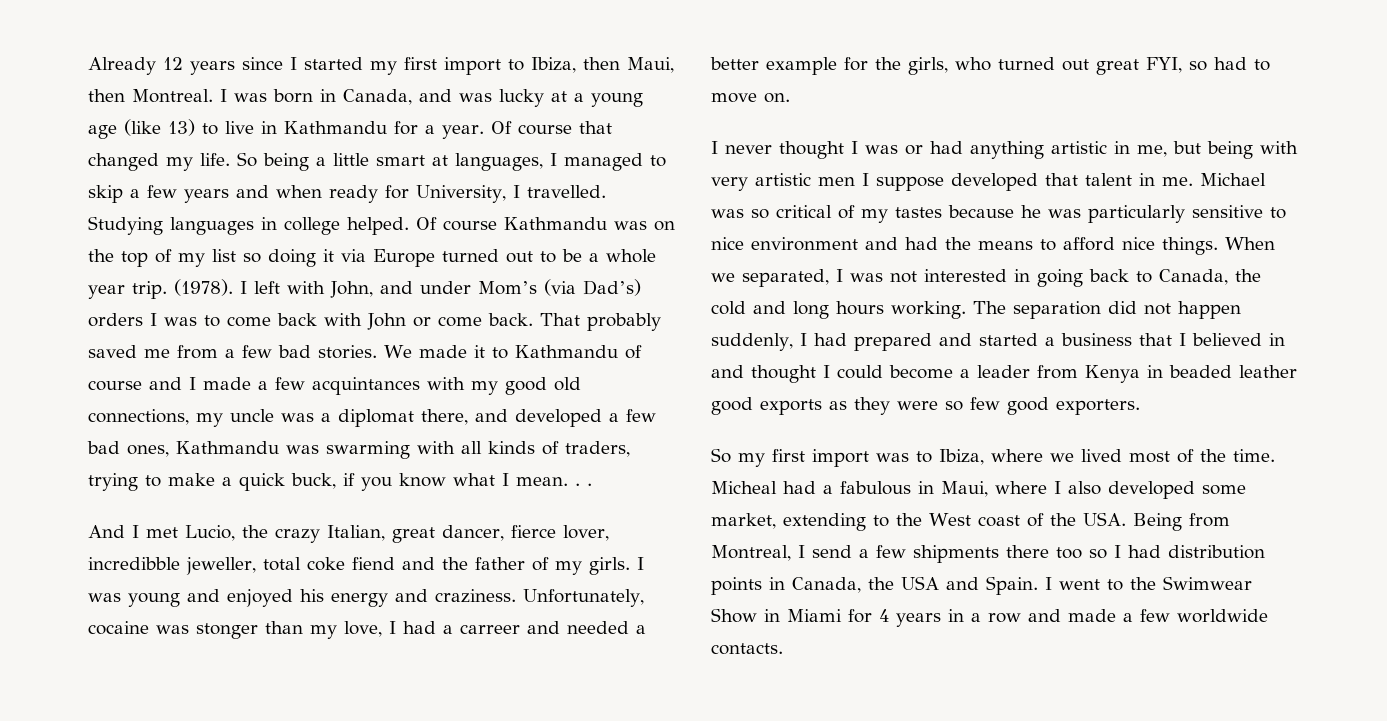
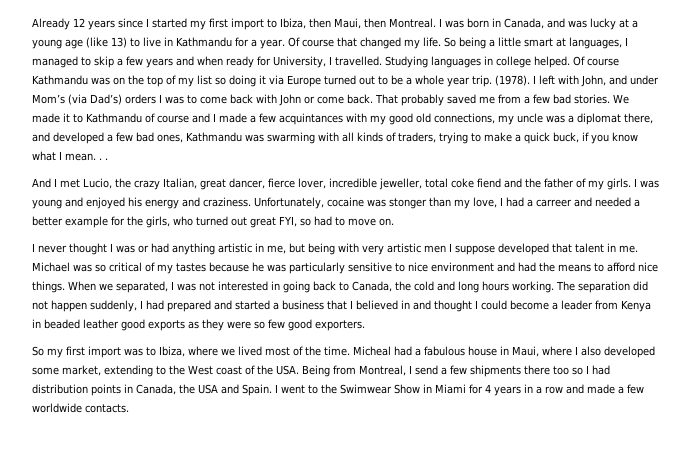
- And I met Lucio, the crazy Italian, great dancer, fierce lover, incredibble jeweller, total coke fiend and the father of my girls.
+ And I met Lucio, the crazy Italian, great dancer, fierce lover, incredible jeweller, total coke fiend and the father of my girls.
- Micheal had a fabulous in Maui, where I also developed some market, extending to the West coast of the USA. Being from Montreal, I send a few shipments there too so I had distribution points in Canada, the USA and Spain.
+ Micheal had a fabulous house in Maui, where I also developed some market, extending to the West coast of the USA. Being from Montreal, I send a few shipments there too so I had distribution points in Canada, the USA and Spain.

